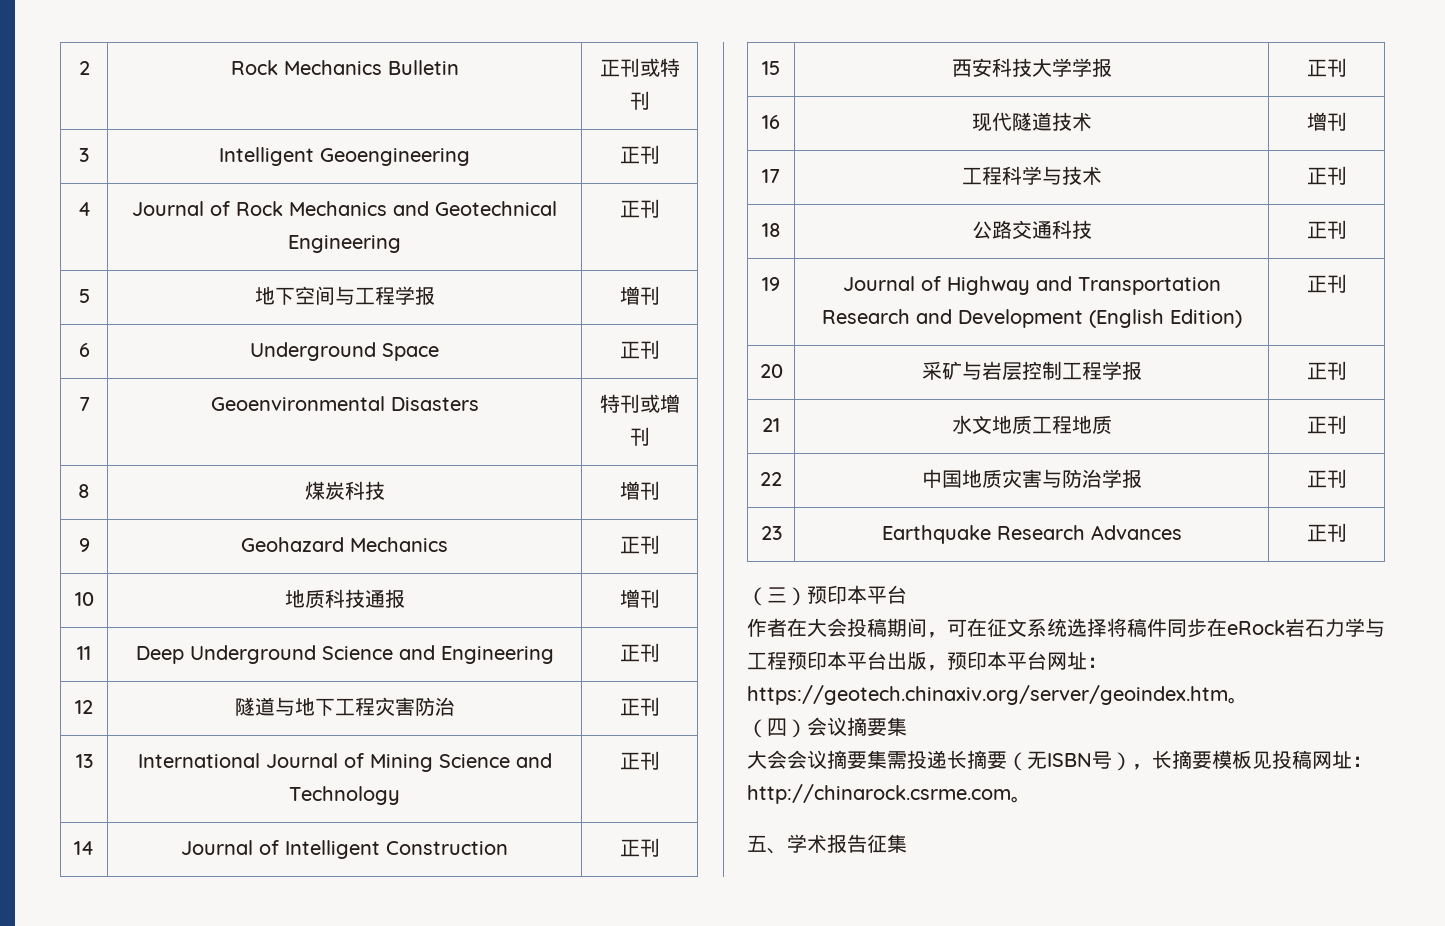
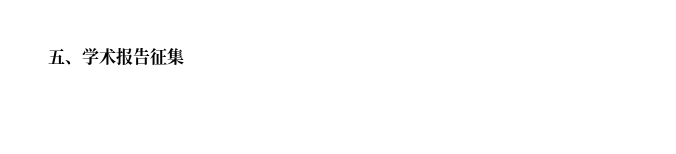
- 2 | Rock Mechanics Bulletin | 正刊或特刊
- 3 | Intelligent Geoengineering | 正刊
- 4 | Journal of Rock Mechanics and Geotechnical Engineering | 正刊
- 5 | 地下空间与工程学报 | 增刊
- 6 | Underground Space | 正刊
- 7 | Geoenvironmental Disasters | 特刊或增刊
- 8 | 煤炭科技 | 增刊
- 9 | Geohazard Mechanics | 正刊
- 10 | 地质科技通报 | 增刊
- 11 | Deep Underground Science and Engineering | 正刊
- 12 | 隧道与地下工程灾害防治 | 正刊
- 13 | International Journal of Mining Science and Technology | 正刊
- 14 | Journal of Intelligent Construction | 正刊
- 15 | 西安科技大学学报 | 正刊
- 16 | 现代隧道技术 | 增刊
- 17 | 工程科学与技术 | 正刊
- 18 | 公路交通科技 | 正刊
- 19 | Journal of Highway and Transportation Research and Development (English Edition) | 正刊
- 20 | 采矿与岩层控制工程学报 | 正刊
- 21 | 水文地质工程地质 | 正刊
- 22 | 中国地质灾害与防治学报 | 正刊
- 23 | Earthquake Research Advances | 正刊
- （三）预印本平台
- 作者在大会投稿期间，可在征文系统选择将稿件同步在eRock岩石力学与工程预印本平台出版，预印本平台网址：https://geotech.chinaxiv.org/server/geoindex.htm。
- （四）会议摘要集
- 大会会议摘要集需投递长摘要（无ISBN号），长摘要模板见投稿网址：http://chinarock.csrme.com。

